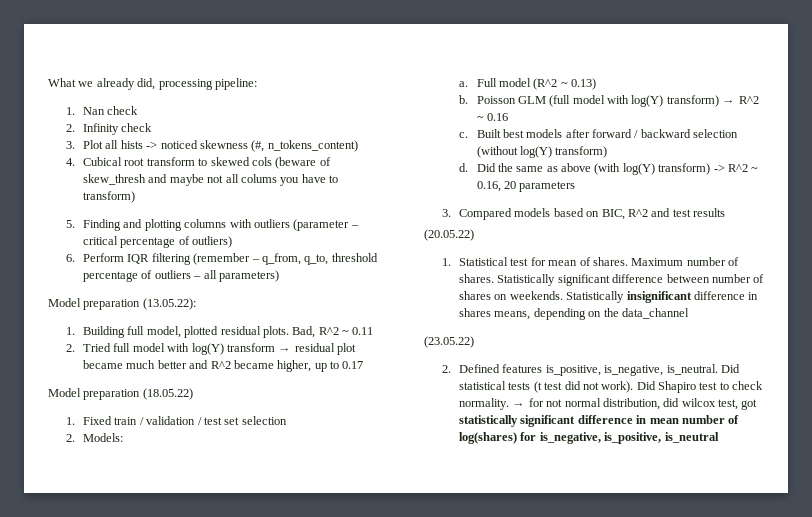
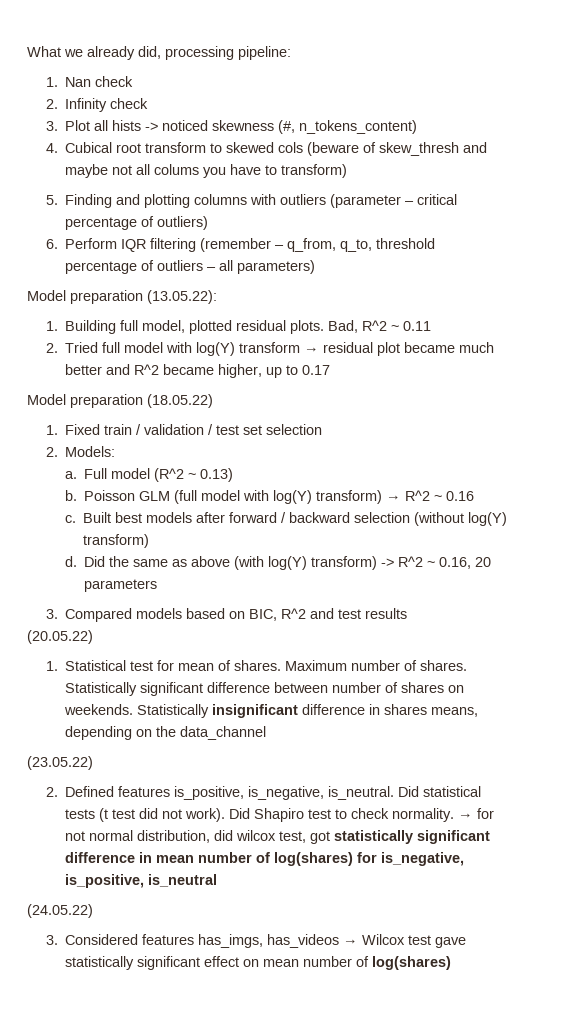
+ (24.05.22)
+ 3. Considered features has_imgs, has_videos → Wilcox test gave statistically significant effect on mean number of log(shares)

